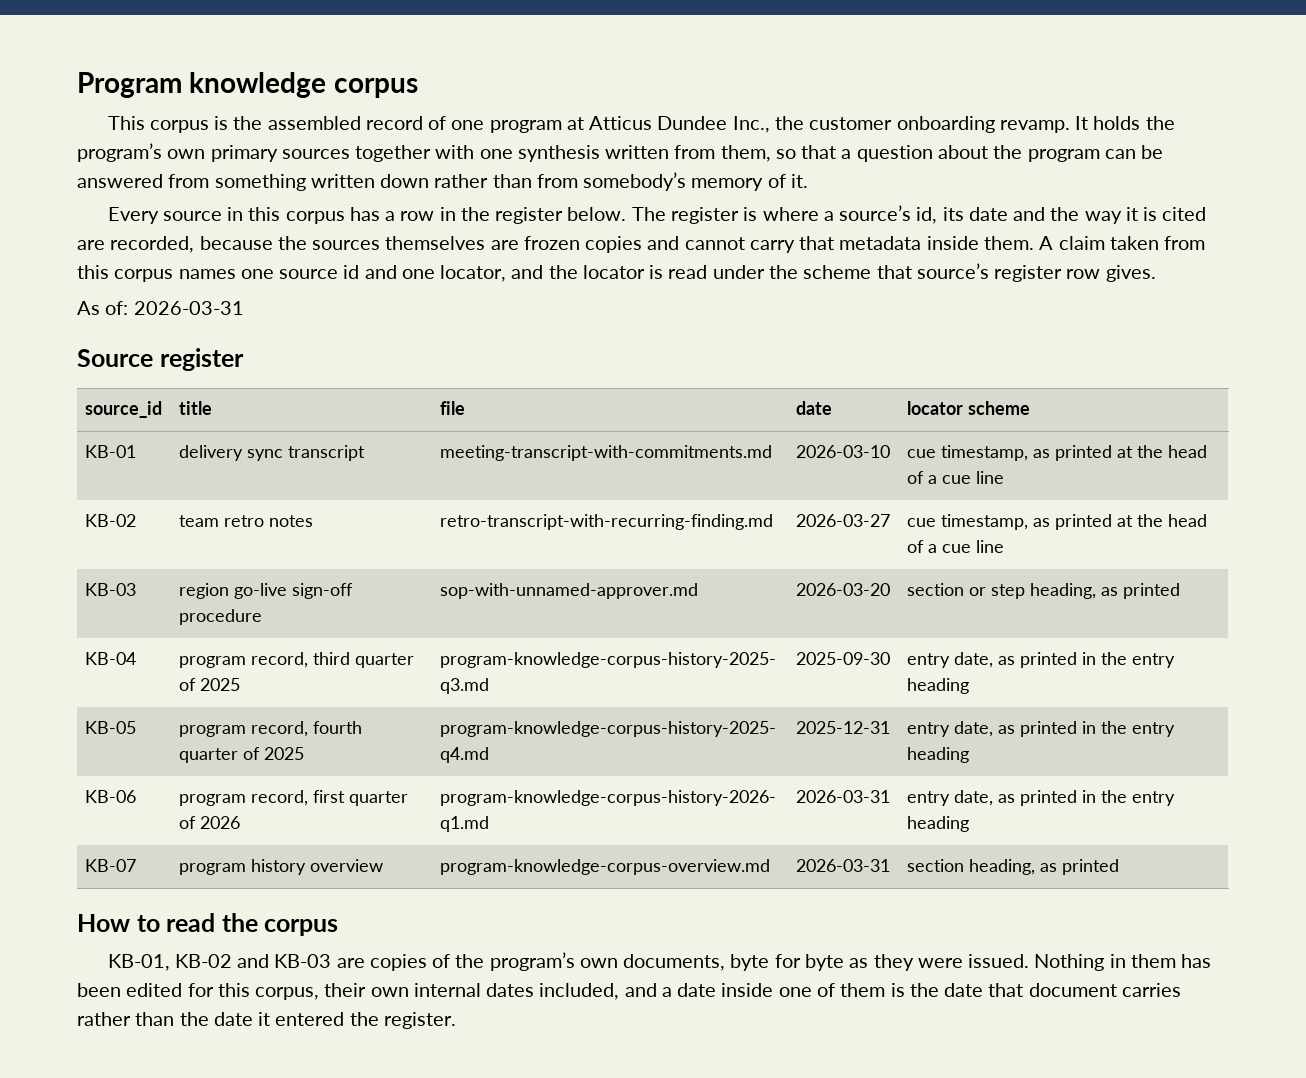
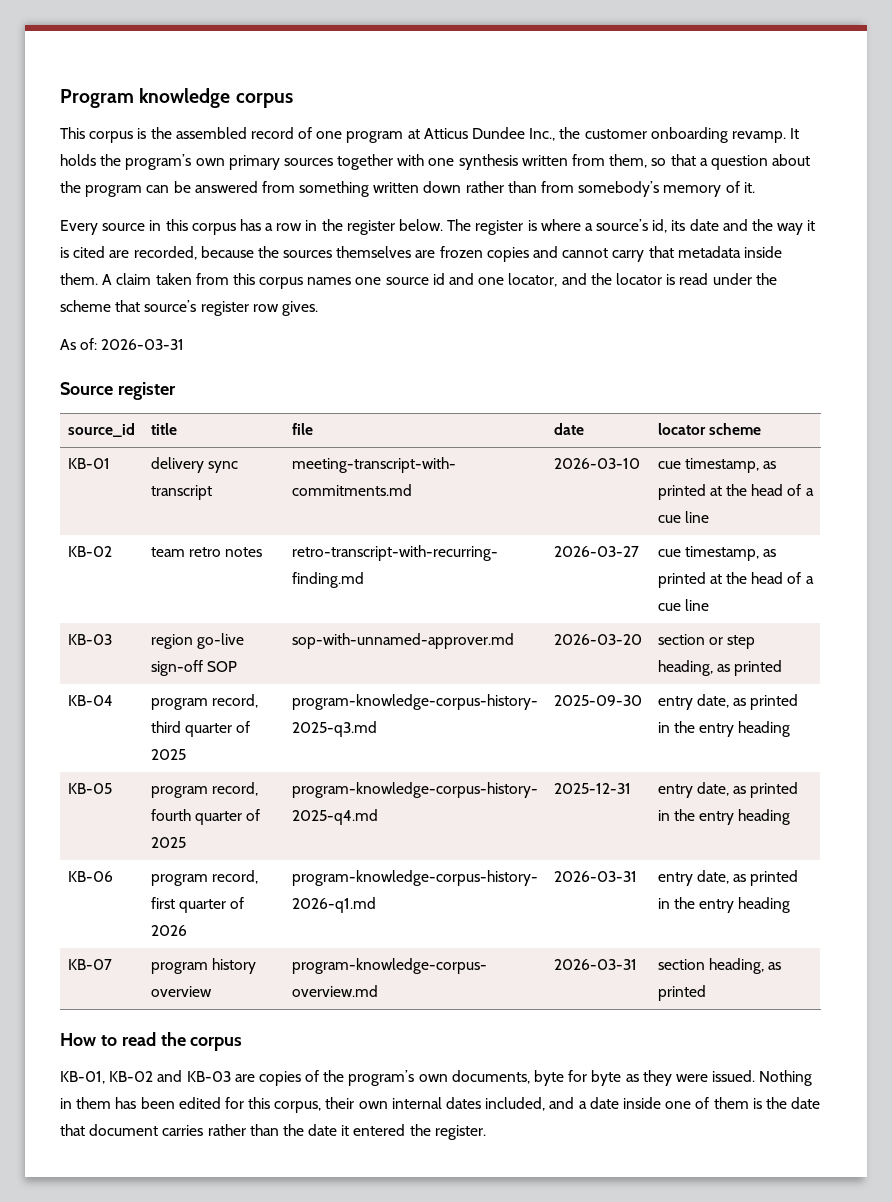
- KB-03 | region go-live sign-off procedure | sop-with-unnamed-approver.md | 2026-03-20 | section or step heading, as printed
+ KB-03 | region go-live sign-off SOP | sop-with-unnamed-approver.md | 2026-03-20 | section or step heading, as printed

